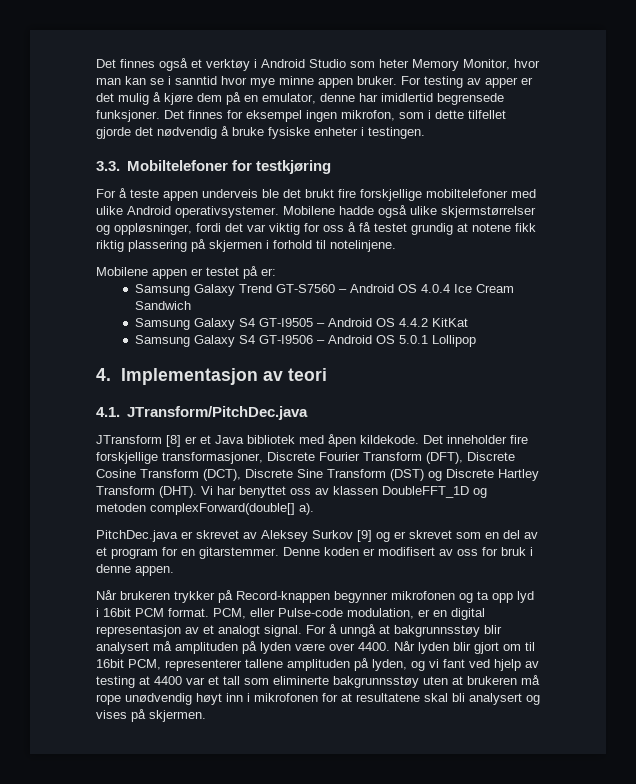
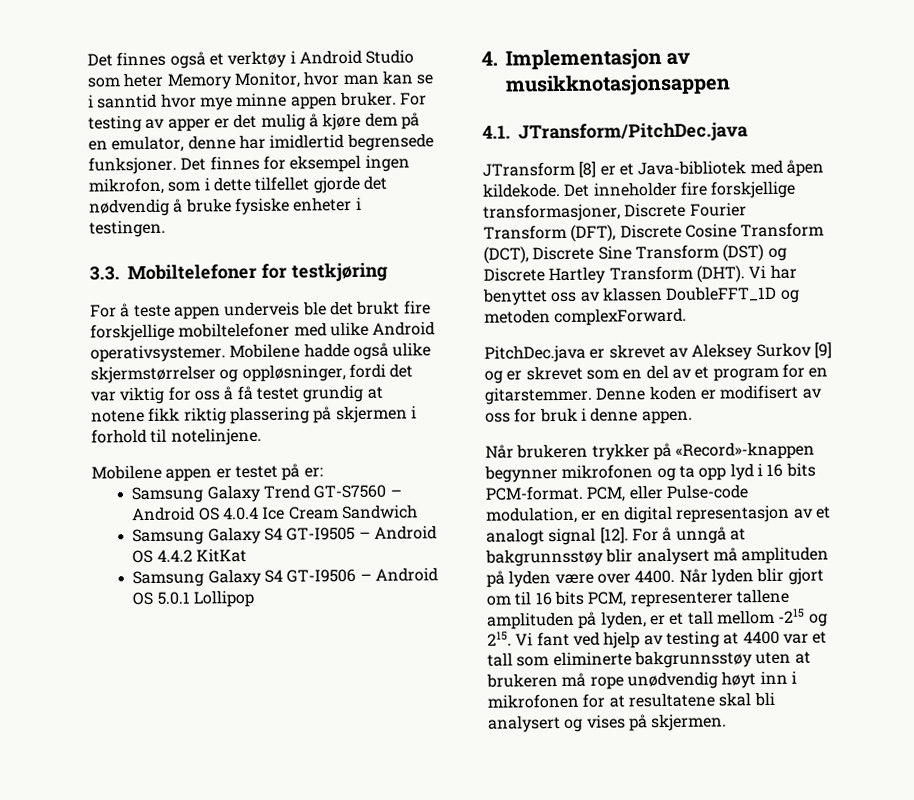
- 4. Implementasjon av teori
+ 4. Implementasjon av musikknotasjonsappen
- JTransform [8] er et Java bibliotek med åpen kildekode.
+ JTransform [8] er et Java-bibliotek med åpen kildekode.
- Vi har benyttet oss av klassen DoubleFFT_1D og metoden complexForward(double[] a).
+ Vi har benyttet oss av klassen DoubleFFT_1D og metoden complexForward.
- Når brukeren trykker på Record-knappen begynner mikrofonen og ta opp lyd i 16bit PCM format.
+ Når brukeren trykker på «Record»-knappen begynner mikrofonen og ta opp lyd i 16 bits PCM-format.
- PCM, eller Pulse-code modulation, er en digital representasjon av et analogt signal.
+ PCM, eller Pulse-code modulation, er en digital representasjon av et analogt signal [12].
- Når lyden blir gjort om til 16bit PCM, representerer tallene amplituden på lyden, og vi fant ved hjelp av testing at 4400 var et tall som eliminerte bakgrunnsstøy uten at brukeren må rope unødvendig høyt inn i mikrofonen for at resultatene skal bli analysert og vises på skjermen.
+ Når lyden blir gjort om til 16 bits PCM, representerer tallene amplituden på lyden, er et tall mellom -215 og 215. Vi fant ved hjelp av testing at 4400 var et tall som eliminerte bakgrunnsstøy uten at brukeren må rope unødvendig høyt inn i mikrofonen for at resultatene skal bli analysert og vises på skjermen.

